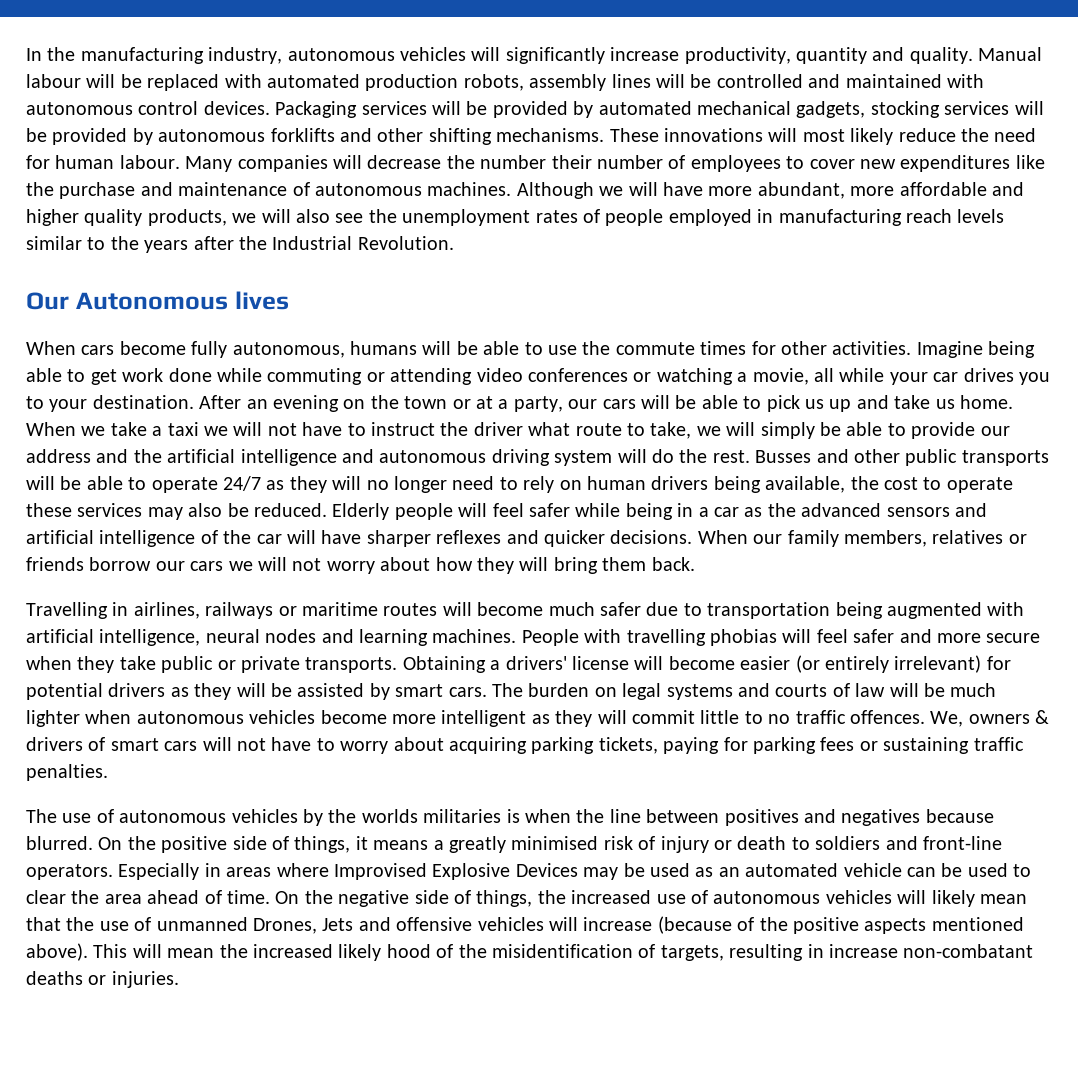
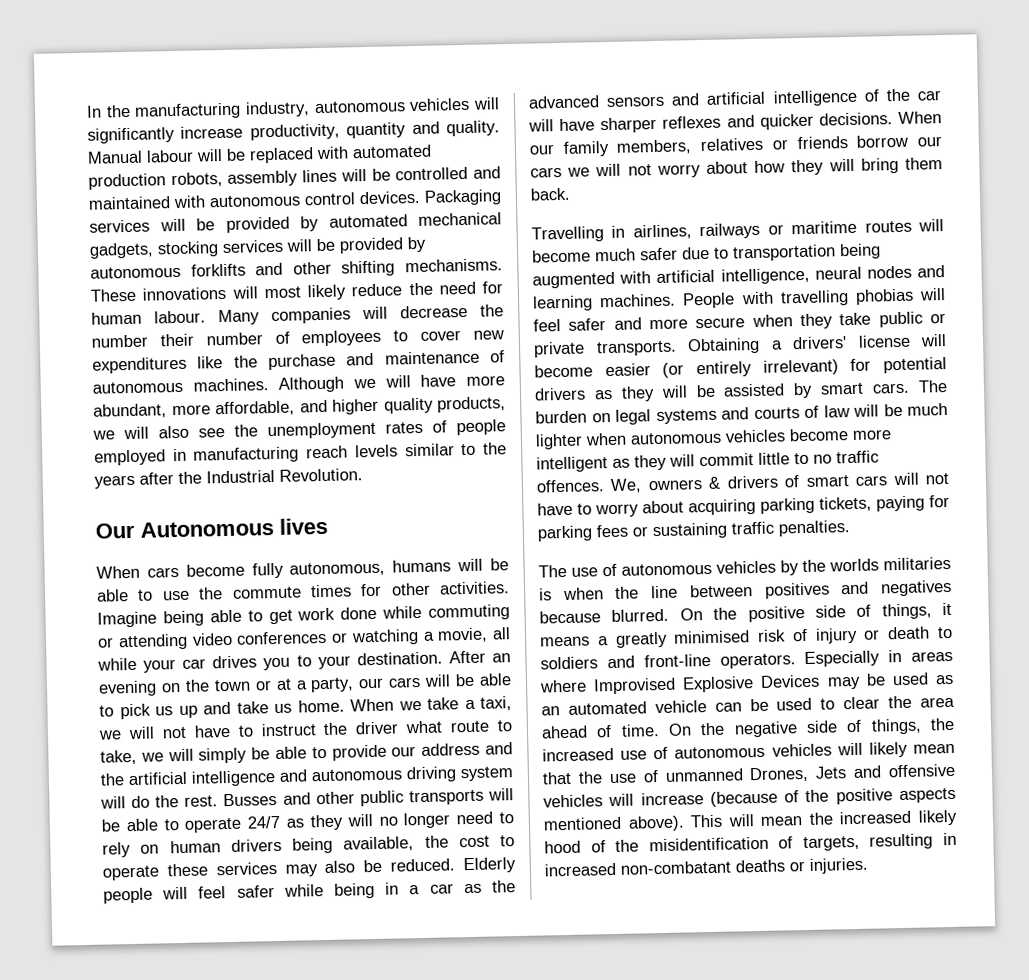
- Although we will have more abundant, more affordable and higher quality products, we will also see the unemployment rates of people employed in manufacturing reach levels similar to the years after the Industrial Revolution.
+ Although we will have more abundant, more affordable, and higher quality products, we will also see the unemployment rates of people employed in manufacturing reach levels similar to the years after the Industrial Revolution.
- When we take a taxi we will not have to instruct the driver what route to take, we will simply be able to provide our address and the artificial intelligence and autonomous driving system will do the rest.
+ When we take a taxi, we will not have to instruct the driver what route to take, we will simply be able to provide our address and the artificial intelligence and autonomous driving system will do the rest.
- This will mean the increased likely hood of the misidentification of targets, resulting in increase non-combatant deaths or injuries.
+ This will mean the increased likely hood of the misidentification of targets, resulting in increased non-combatant deaths or injuries.

